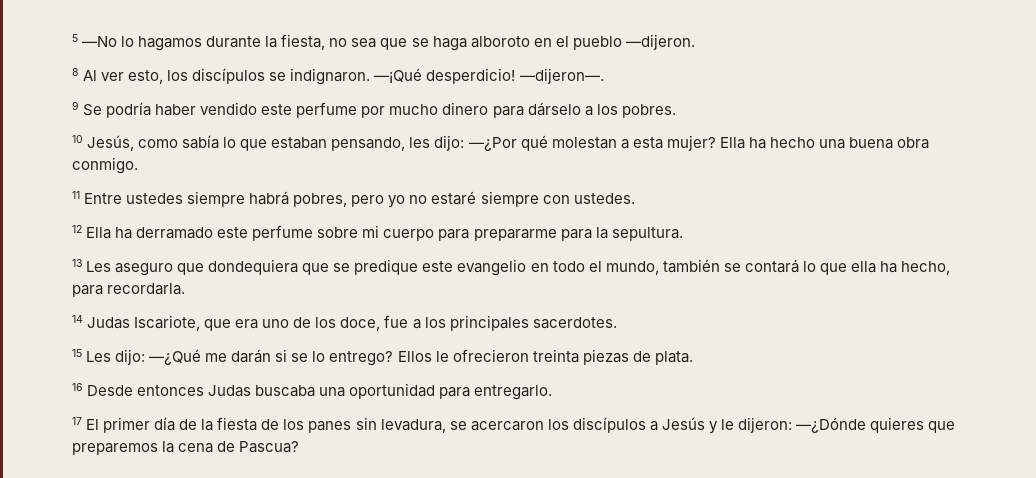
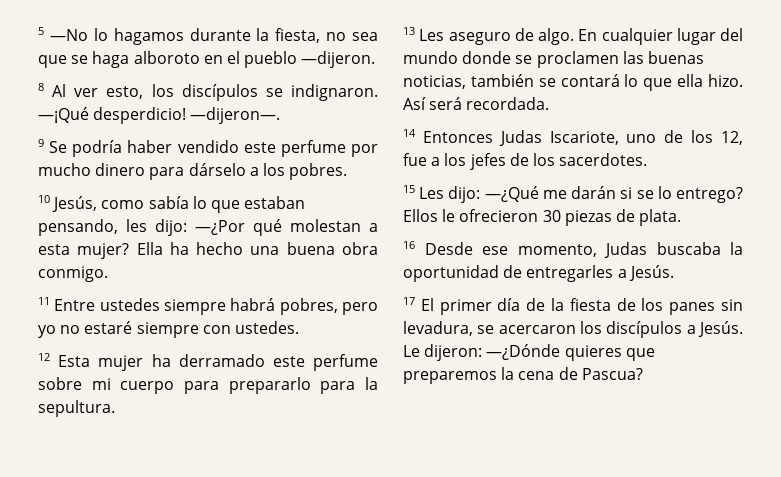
- 12 Ella ha derramado este perfume sobre mi cuerpo para prepararme para la sepultura.
+ 12 Esta mujer ha derramado este perfume sobre mi cuerpo para prepararlo para la sepultura.
- 13 Les aseguro que dondequiera que se predique este evangelio en todo el mundo, también se contará lo que ella ha hecho, para recordarla.
+ 13 Les aseguro de algo. En cualquier lugar del mundo donde se proclamen las buenas noticias, también se contará lo que ella hizo. Así será recordada.
- 14 Judas Iscariote, que era uno de los doce, fue a los principales sacerdotes.
+ 14 Entonces Judas Iscariote, uno de los 12, fue a los jefes de los sacerdotes.
- Ellos le ofrecieron treinta piezas de plata.
+ Ellos le ofrecieron 30 piezas de plata.
- 16 Desde entonces Judas buscaba una oportunidad para entregarlo.
+ 16 Desde ese momento, Judas buscaba la oportunidad de entregarles a Jesús.
- 17 El primer día de la fiesta de los panes sin levadura, se acercaron los discípulos a Jesús y le dijeron: —¿Dónde quieres que preparemos la cena de Pascua?
+ 17 El primer día de la fiesta de los panes sin levadura, se acercaron los discípulos a Jesús. Le dijeron: —¿Dónde quieres que preparemos la cena de Pascua?

